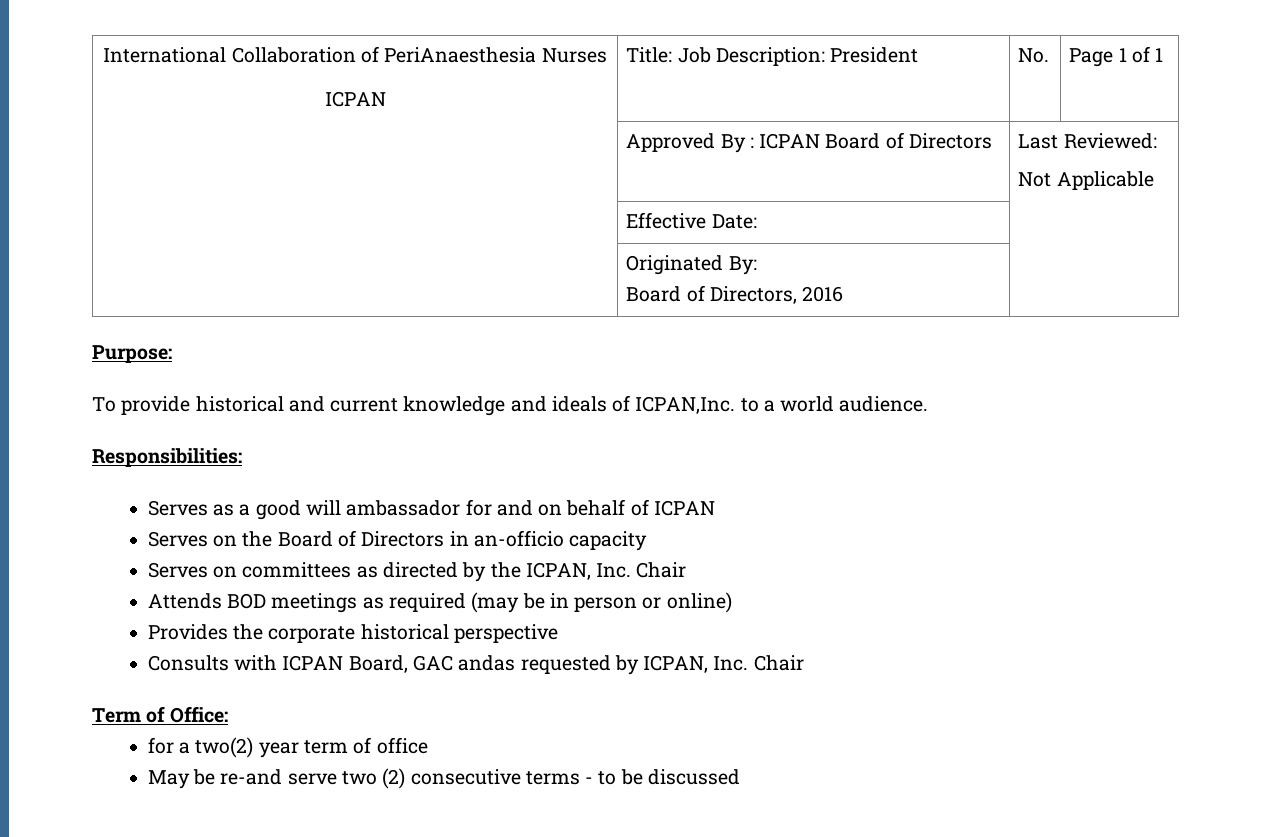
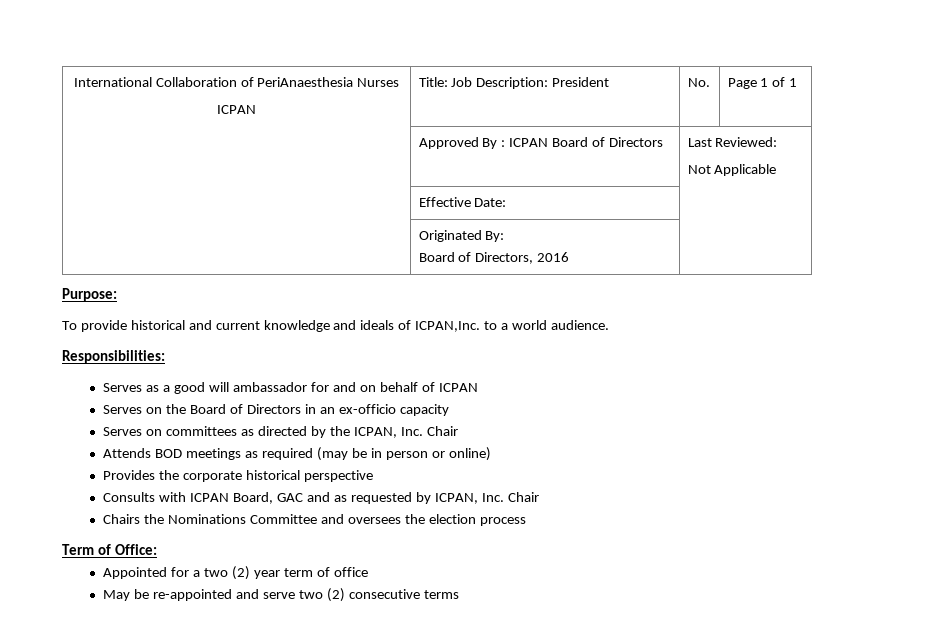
- Serves on the Board of Directors in an-officio capacity
+ Serves on the Board of Directors in an ex-officio capacity
- Consults with ICPAN Board, GAC andas requested by ICPAN, Inc. Chair
+ Consults with ICPAN Board, GAC and as requested by ICPAN, Inc. Chair
+ Chairs the Nominations Committee and oversees the election process
- for a two(2) year term of office
+ Appointed for a two (2) year term of office
- May be re-and serve two (2) consecutive terms - to be discussed
+ May be re-appointed and serve two (2) consecutive terms

